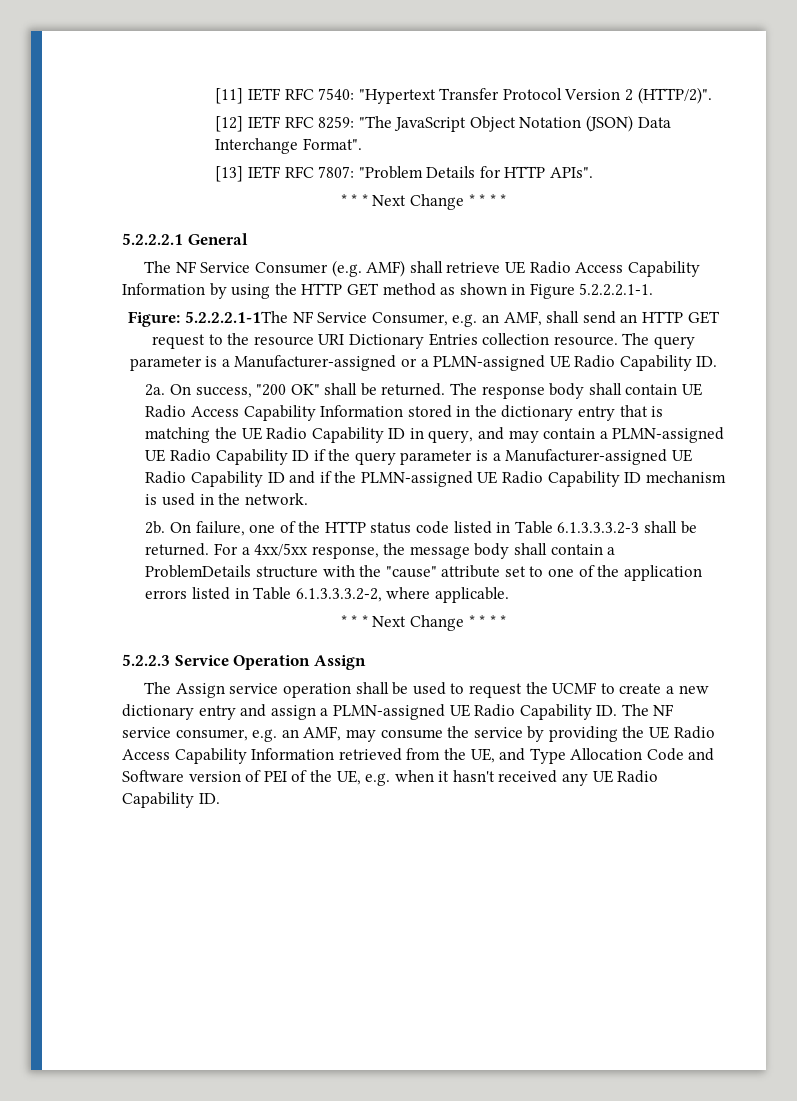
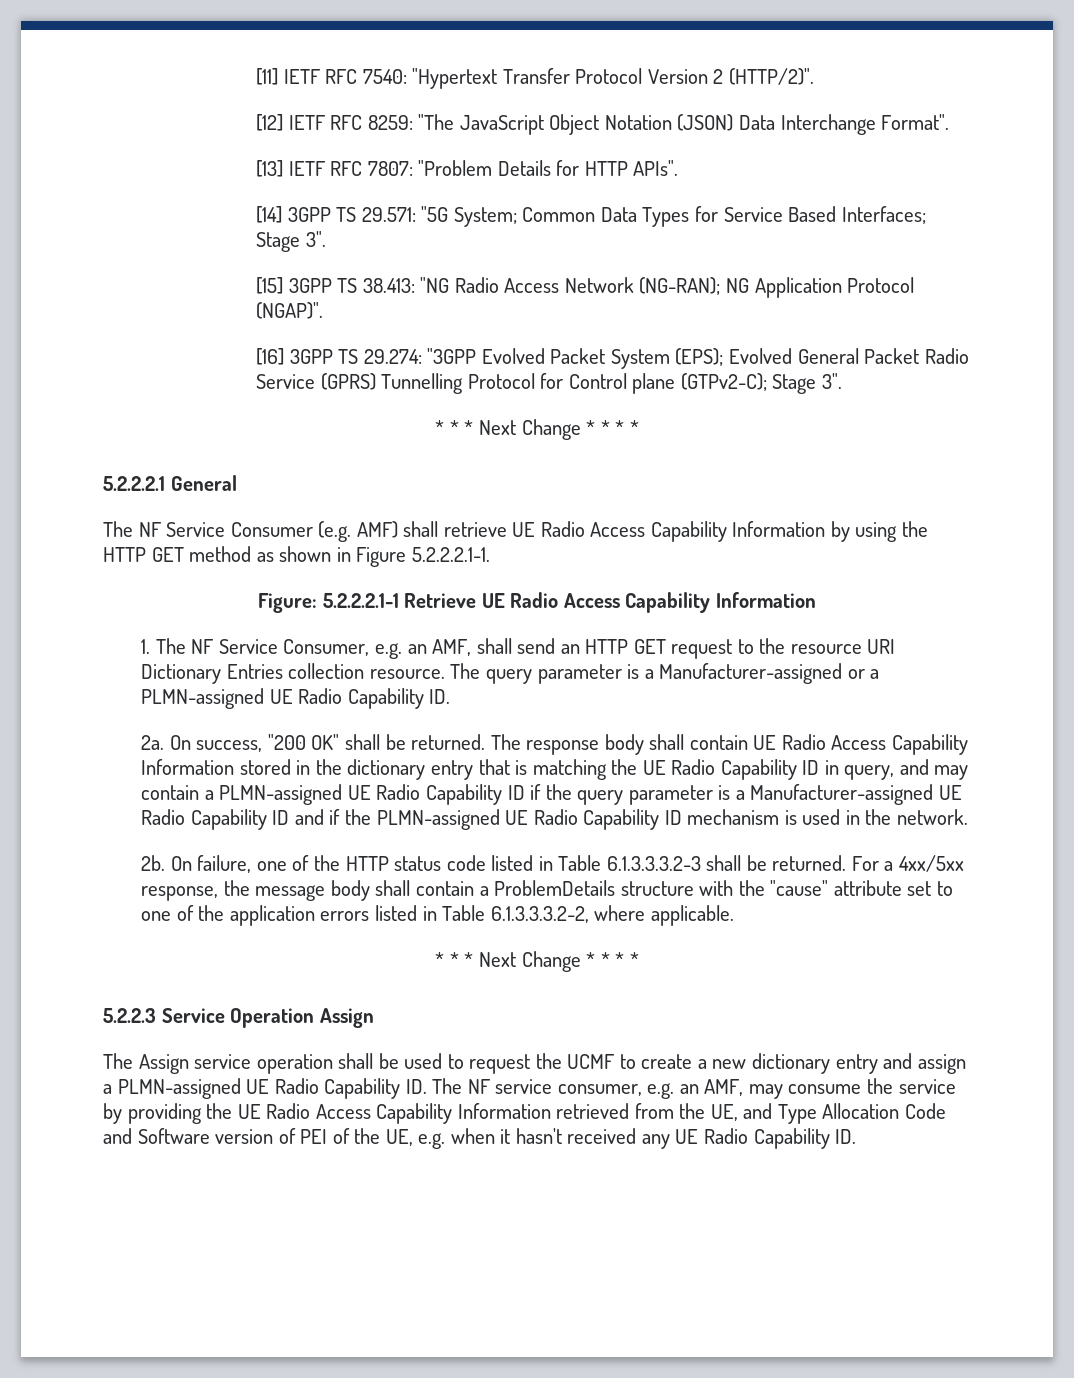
+ [14] 3GPP TS 29.571: "5G System; Common Data Types for Service Based Interfaces; Stage 3".
+ [15] 3GPP TS 38.413: "NG Radio Access Network (NG-RAN); NG Application Protocol (NGAP)".
+ [16] 3GPP TS 29.274: "3GPP Evolved Packet System (EPS); Evolved General Packet Radio Service (GPRS) Tunnelling Protocol for Control plane (GTPv2-C); Stage 3".
- Figure: 5.2.2.2.1-1The NF Service Consumer, e.g. an AMF, shall send an HTTP GET request to the resource URI Dictionary Entries collection resource.
+ Figure: 5.2.2.2.1-1 Retrieve UE Radio Access Capability Information
+ 1. The NF Service Consumer, e.g. an AMF, shall send an HTTP GET request to the resource URI Dictionary Entries collection resource.

